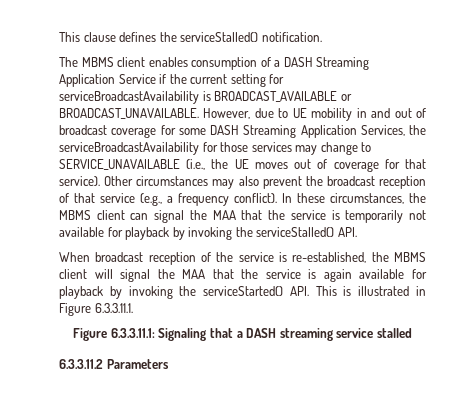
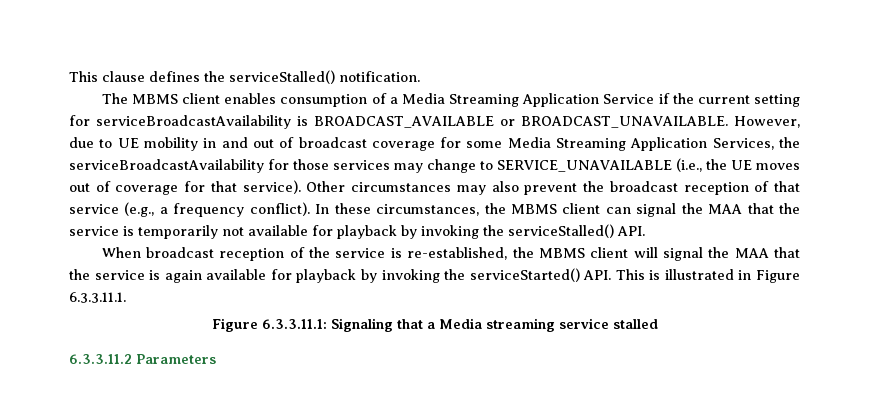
- The MBMS client enables consumption of a DASH Streaming Application Service if the current setting for serviceBroadcastAvailability is BROADCAST_AVAILABLE or BROADCAST_UNAVAILABLE.
+ The MBMS client enables consumption of a Media Streaming Application Service if the current setting for serviceBroadcastAvailability is BROADCAST_AVAILABLE or BROADCAST_UNAVAILABLE.
- However, due to UE mobility in and out of broadcast coverage for some DASH Streaming Application Services, the serviceBroadcastAvailability for those services may change to SERVICE_UNAVAILABLE (i.e., the UE moves out of coverage for that service).
+ However, due to UE mobility in and out of broadcast coverage for some Media Streaming Application Services, the serviceBroadcastAvailability for those services may change to SERVICE_UNAVAILABLE (i.e., the UE moves out of coverage for that service).
- Figure 6.3.3.11.1: Signaling that a DASH streaming service stalled
+ Figure 6.3.3.11.1: Signaling that a Media streaming service stalled

